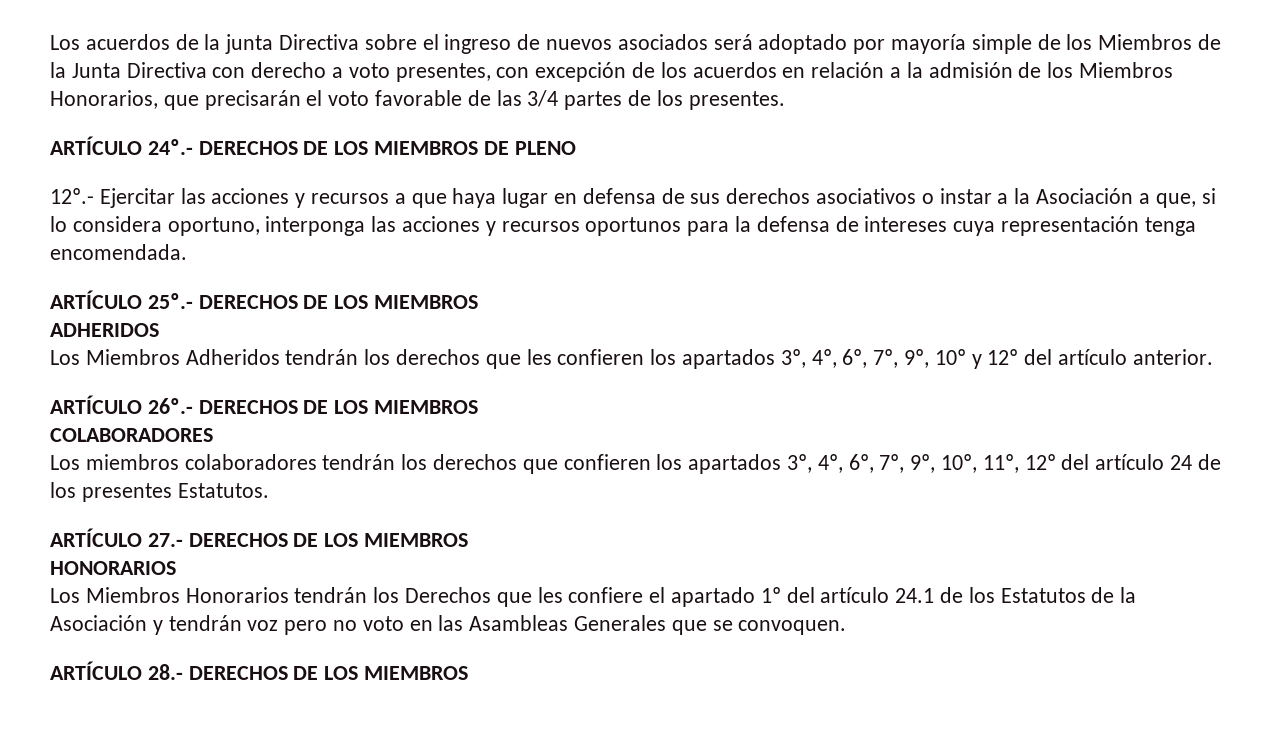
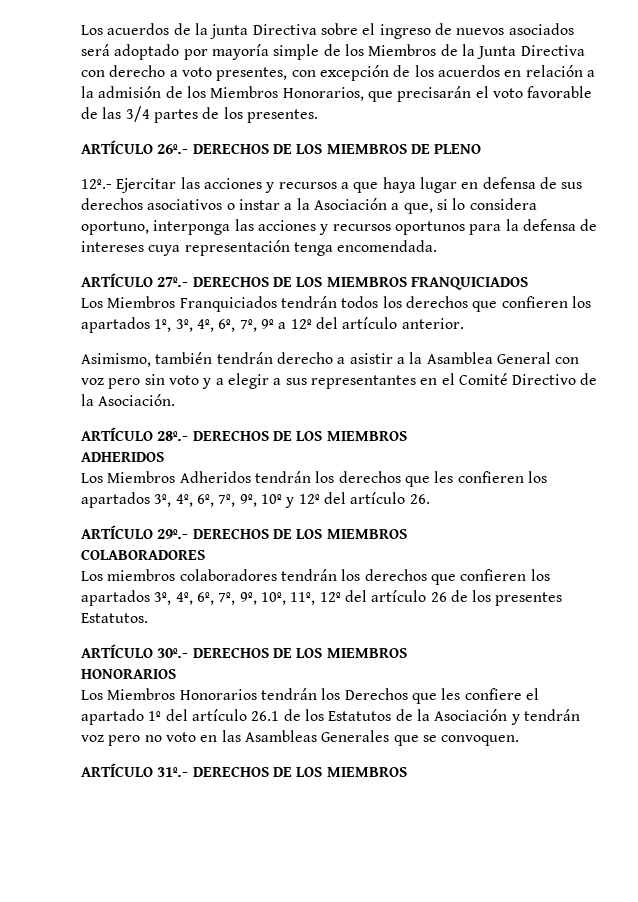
- ARTÍCULO 24º.- DERECHOS DE LOS MIEMBROS DE PLENO
+ ARTÍCULO 26º.- DERECHOS DE LOS MIEMBROS DE PLENO
- ARTÍCULO 25º.- DERECHOS DE LOS MIEMBROS
+ ARTÍCULO 27º.- DERECHOS DE LOS MIEMBROS FRANQUICIADOS
+ Los Miembros Franquiciados tendrán todos los derechos que confieren los apartados 1º, 3º, 4º, 6º, 7º, 9º a 12º del artículo anterior.
+ Asimismo, también tendrán derecho a asistir a la Asamblea General con voz pero sin voto y a elegir a sus representantes en el Comité Directivo de la Asociación.
+ ARTÍCULO 28º.- DERECHOS DE LOS MIEMBROS
- Los Miembros Adheridos tendrán los derechos que les confieren los apartados 3º, 4º, 6º, 7º, 9º, 10º y 12º del artículo anterior.
- ARTÍCULO 26º.- DERECHOS DE LOS MIEMBROS
+ Los Miembros Adheridos tendrán los derechos que les confieren los apartados 3º, 4º, 6º, 7º, 9º, 10º y 12º del artículo 26.
+ ARTÍCULO 29º.- DERECHOS DE LOS MIEMBROS
- Los miembros colaboradores tendrán los derechos que confieren los apartados 3º, 4º, 6º, 7º, 9º, 10º, 11º, 12º del artículo 24 de los presentes Estatutos.
+ Los miembros colaboradores tendrán los derechos que confieren los apartados 3º, 4º, 6º, 7º, 9º, 10º, 11º, 12º del artículo 26 de los presentes Estatutos.
- ARTÍCULO 27.- DERECHOS DE LOS MIEMBROS
+ ARTÍCULO 30º.- DERECHOS DE LOS MIEMBROS
- Los Miembros Honorarios tendrán los Derechos que les confiere el apartado 1º del artículo 24.1 de los Estatutos de la Asociación y tendrán voz pero no voto en las Asambleas Generales que se convoquen.
+ Los Miembros Honorarios tendrán los Derechos que les confiere el apartado 1º del artículo 26.1 de los Estatutos de la Asociación y tendrán voz pero no voto en las Asambleas Generales que se convoquen.
- ARTÍCULO 28.- DERECHOS DE LOS MIEMBROS
+ ARTÍCULO 31º.- DERECHOS DE LOS MIEMBROS

